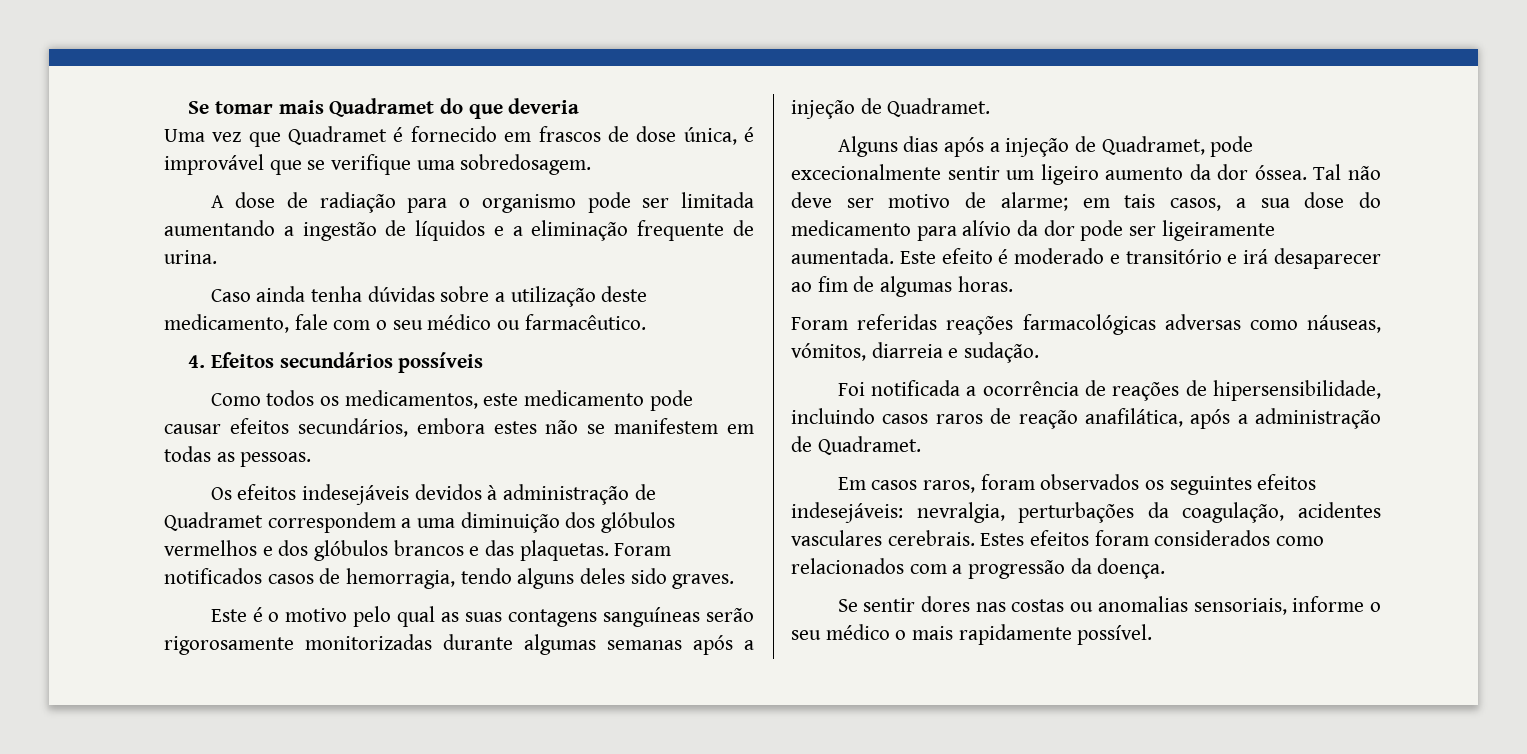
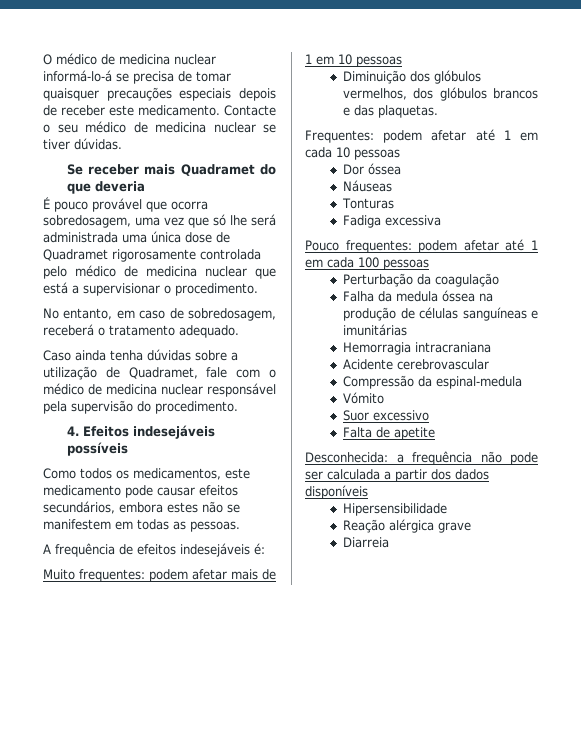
- Se tomar mais Quadramet do que deveria
+ O médico de medicina nuclear informá-lo-á se precisa de tomar quaisquer precauções especiais depois de receber este medicamento. Contacte o seu médico de medicina nuclear se tiver dúvidas.
+ Se receber mais Quadramet do que deveria
- Uma vez que Quadramet é fornecido em frascos de dose única, é improvável que se verifique uma sobredosagem.
- A dose de radiação para o organismo pode ser limitada aumentando a ingestão de líquidos e a eliminação frequente de urina.
+ É pouco provável que ocorra sobredosagem, uma vez que só lhe será administrada uma única dose de Quadramet rigorosamente controlada pelo médico de medicina nuclear que está a supervisionar o procedimento.
+ No entanto, em caso de sobredosagem, receberá o tratamento adequado.
- Caso ainda tenha dúvidas sobre a utilização deste medicamento, fale com o seu médico ou farmacêutico.
+ Caso ainda tenha dúvidas sobre a utilização de Quadramet, fale com o médico de medicina nuclear responsável pela supervisão do procedimento.
- 4. Efeitos secundários possíveis
+ 4. Efeitos indesejáveis possíveis
- Os efeitos indesejáveis devidos à administração de Quadramet correspondem a uma diminuição dos glóbulos vermelhos e dos glóbulos brancos e das plaquetas. Foram notificados casos de hemorragia, tendo alguns deles sido graves.
- Este é o motivo pelo qual as suas contagens sanguíneas serão rigorosamente monitorizadas durante algumas semanas após a injeção de Quadramet.
- Alguns dias após a injeção de Quadramet, pode excecionalmente sentir um ligeiro aumento da dor óssea. Tal não deve ser motivo de alarme; em tais casos, a sua dose do medicamento para alívio da dor pode ser ligeiramente aumentada. Este efeito é moderado e transitório e irá desaparecer ao fim de algumas horas.
- Foram referidas reações farmacológicas adversas como náuseas, vómitos, diarreia e sudação.
- Foi notificada a ocorrência de reações de hipersensibilidade, incluindo casos raros de reação anafilática, após a administração de Quadramet.
- Em casos raros, foram observados os seguintes efeitos indesejáveis: nevralgia, perturbações da coagulação, acidentes vasculares cerebrais. Estes efeitos foram considerados como relacionados com a progressão da doença.
- Se sentir dores nas costas ou anomalias sensoriais, informe o seu médico o mais rapidamente possível.
+ A frequência de efeitos indesejáveis é:
+ Muito frequentes: podem afetar mais de 1 em 10 pessoas
+ Diminuição dos glóbulos vermelhos, dos glóbulos brancos e das plaquetas.
+ Frequentes: podem afetar até 1 em cada 10 pessoas
+ Dor óssea
+ Náuseas
+ Tonturas
+ Fadiga excessiva
+ Pouco frequentes: podem afetar até 1 em cada 100 pessoas
+ Perturbação da coagulação
+ Falha da medula óssea na produção de células sanguíneas e imunitárias
+ Hemorragia intracraniana
+ Acidente cerebrovascular
+ Compressão da espinal-medula
+ Vómito
+ Suor excessivo
+ Falta de apetite
+ Desconhecida: a frequência não pode ser calculada a partir dos dados disponíveis
+ Hipersensibilidade
+ Reação alérgica grave
+ Diarreia

